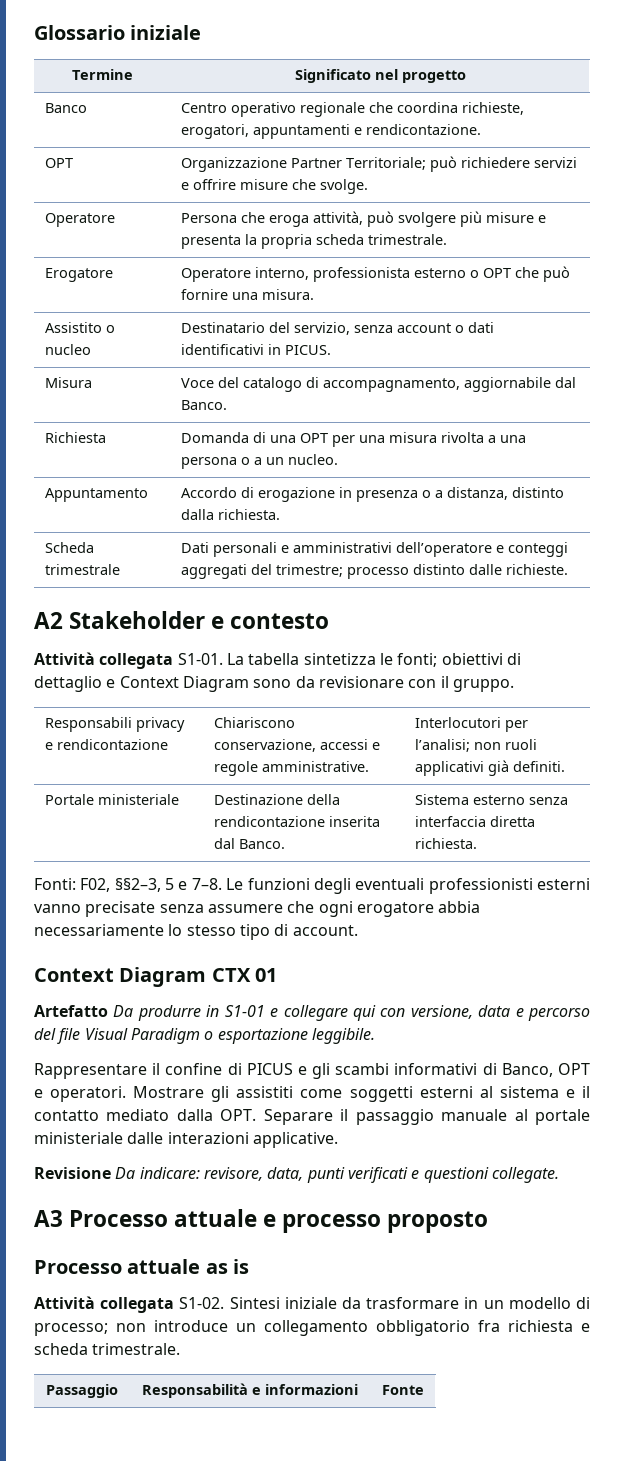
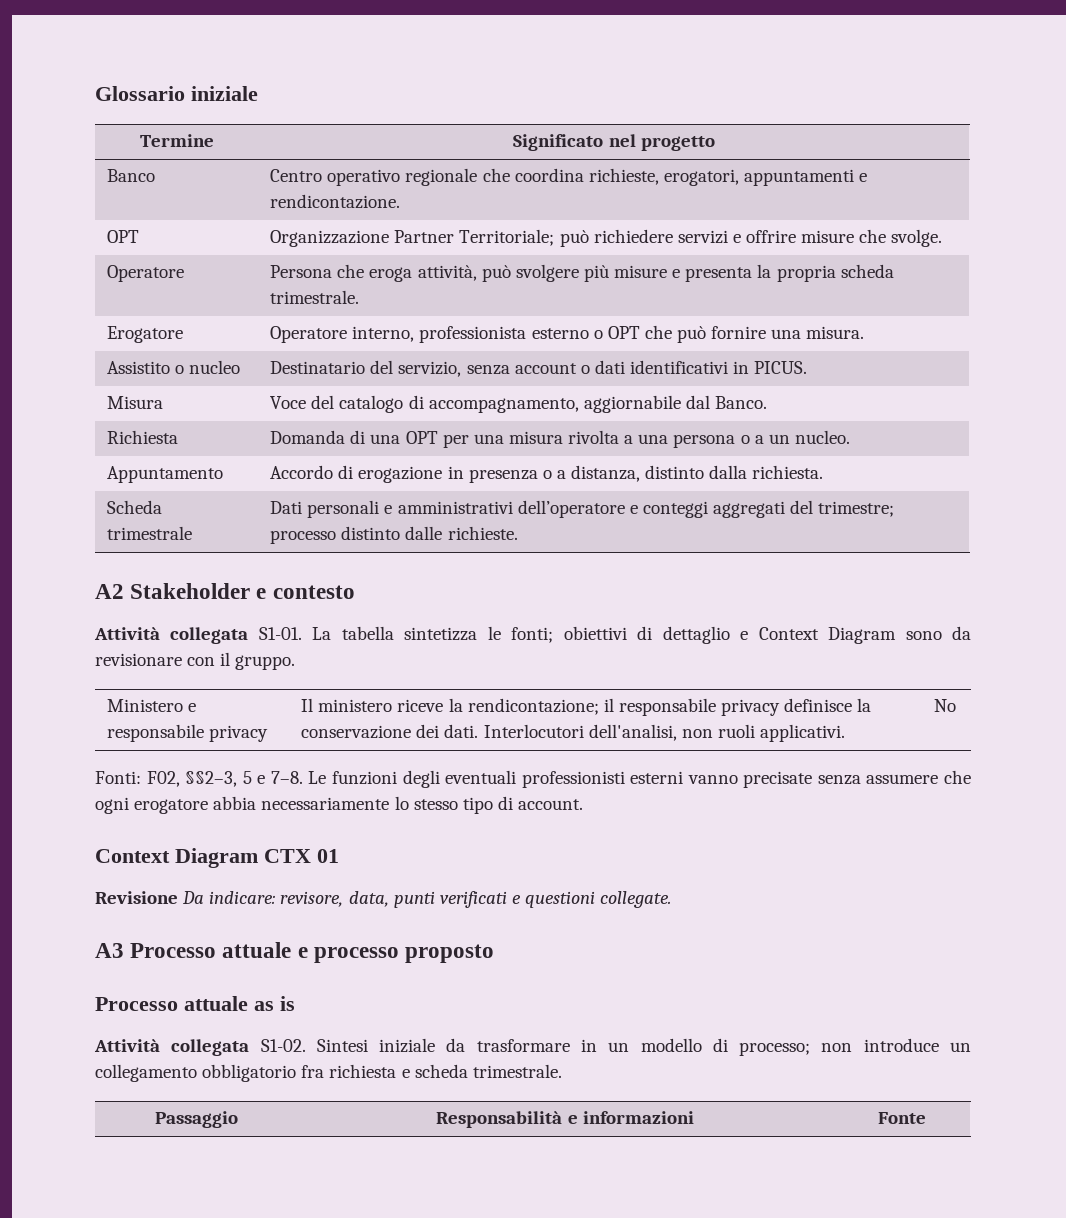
- Responsabili privacy e rendicontazione | Chiariscono conservazione, accessi e regole amministrative. | Interlocutori per l’analisi; non ruoli applicativi già definiti.
- Portale ministeriale | Destinazione della rendicontazione inserita dal Banco. | Sistema esterno senza interfaccia diretta richiesta.
+ Ministero e responsabile privacy | Il ministero riceve la rendicontazione; il responsabile privacy definisce la conservazione dei dati. Interlocutori dell'analisi, non ruoli applicativi. | No
- Artefatto Da produrre in S1-01 e collegare qui con versione, data e percorso del file Visual Paradigm o esportazione leggibile.
- Rappresentare il confine di PICUS e gli scambi informativi di Banco, OPT e operatori. Mostrare gli assistiti come soggetti esterni al sistema e il contatto mediato dalla OPT. Separare il passaggio manuale al portale ministeriale dalle interazioni applicative.

